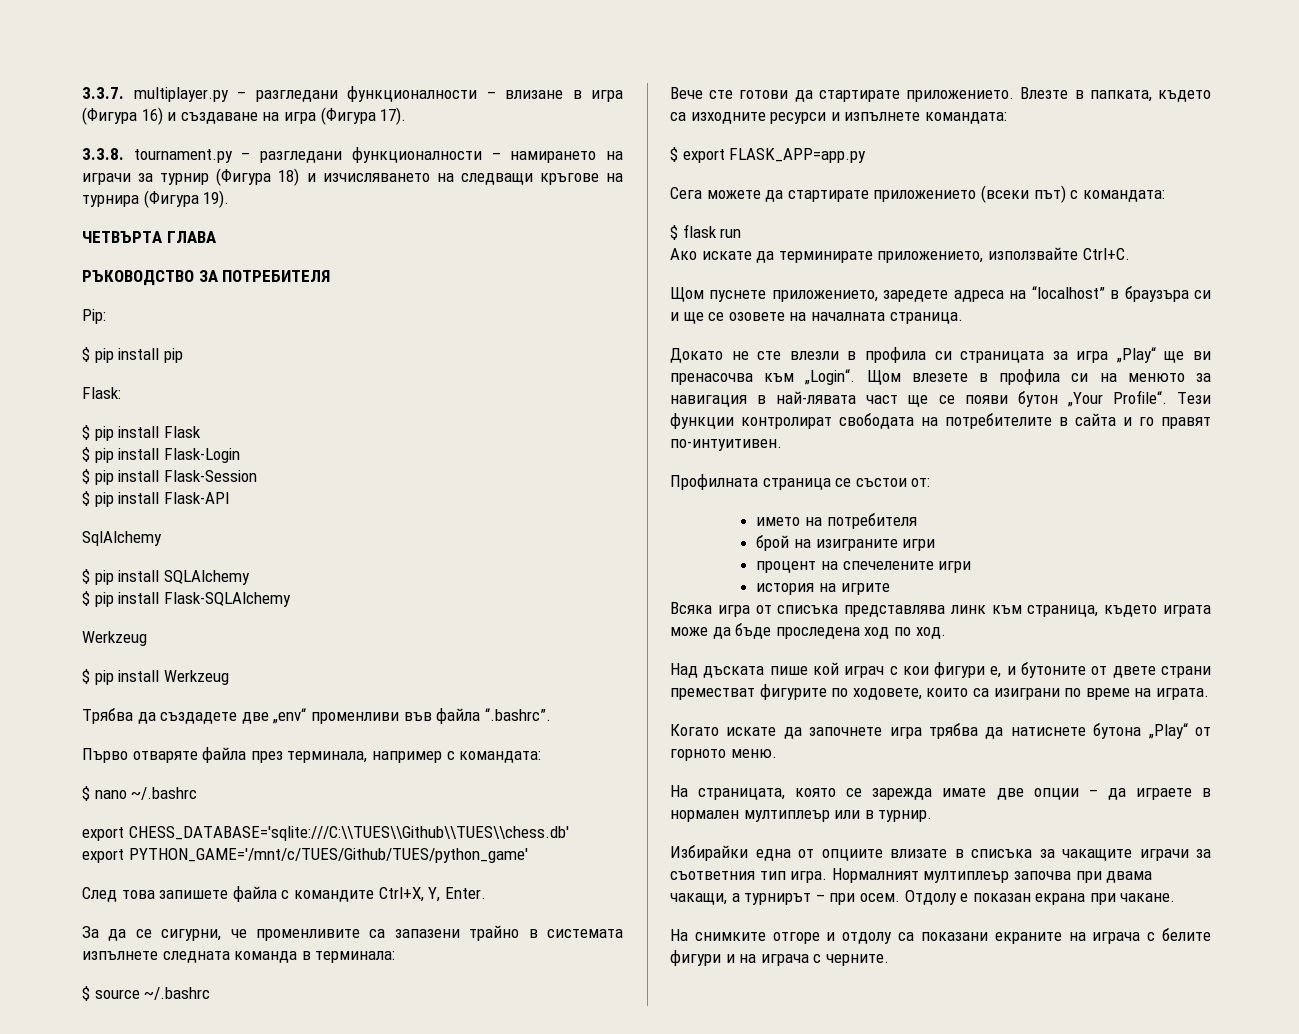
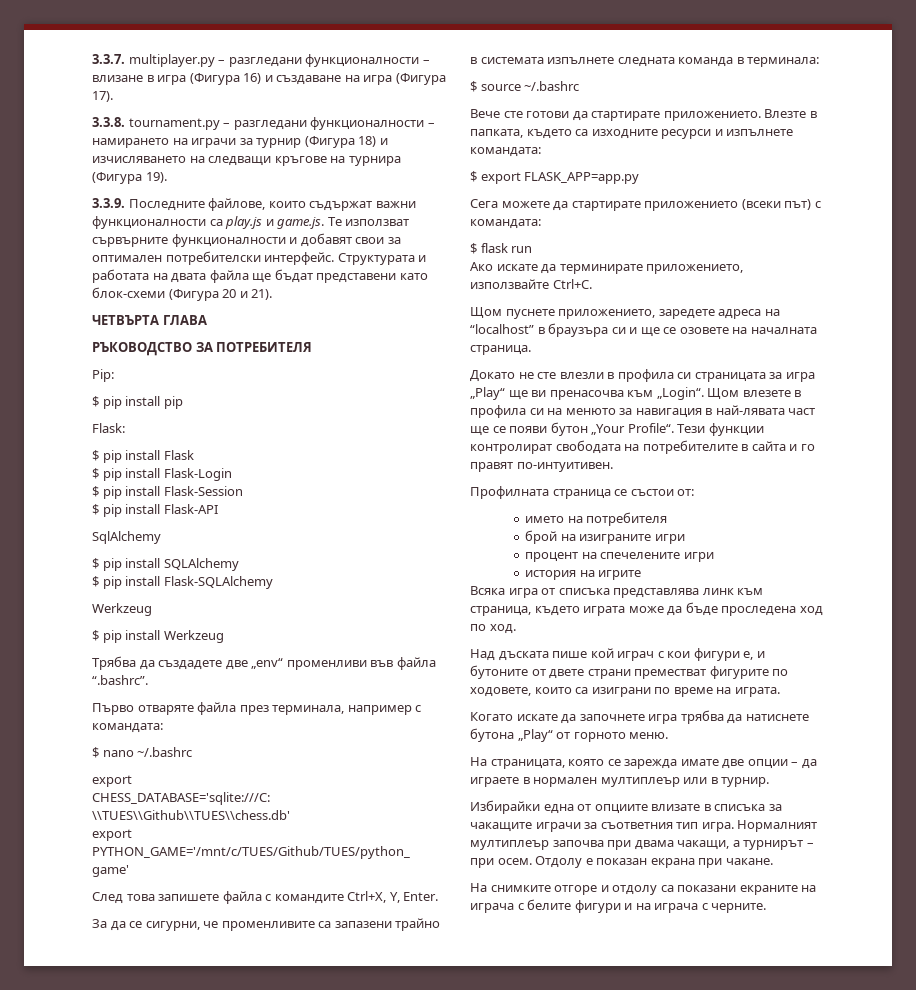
+ 3.3.9. Последните файлове, които съдържат важни функционалности са play.js и game.js. Те използват сървърните функционалности и добавят свои за оптимален потребителски интерфейс. Структурата и работата на двата файла ще бъдат представени като блок-схеми (Фигура 20 и 21).

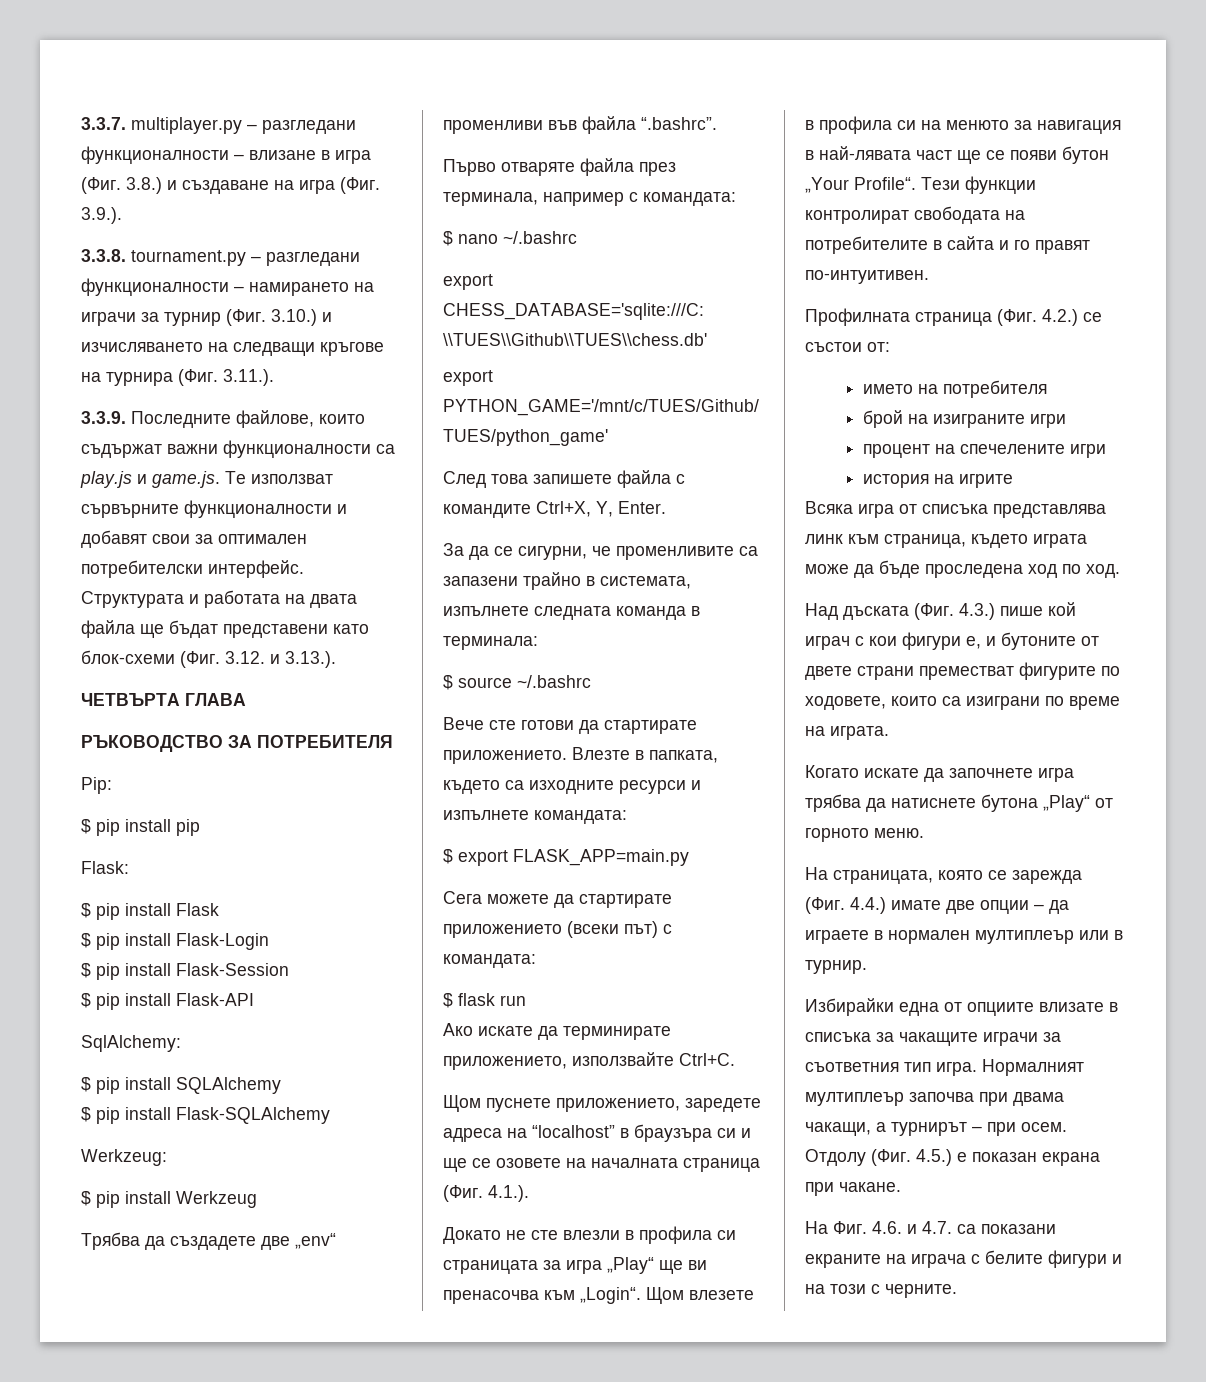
- 3.3.7. multiplayer.py – разгледани функционалности – влизане в игра (Фигура 16) и създаване на игра (Фигура 17).
+ 3.3.7. multiplayer.py – разгледани функционалности – влизане в игра (Фиг. 3.8.) и създаване на игра (Фиг. 3.9.).
- 3.3.8. tournament.py – разгледани функционалности – намирането на играчи за турнир (Фигура 18) и изчисляването на следващи кръгове на турнира (Фигура 19).
+ 3.3.8. tournament.py – разгледани функционалности – намирането на играчи за турнир (Фиг. 3.10.) и изчисляването на следващи кръгове на турнира (Фиг. 3.11.).
- Структурата и работата на двата файла ще бъдат представени като блок-схеми (Фигура 20 и 21).
+ Структурата и работата на двата файла ще бъдат представени като блок-схеми (Фиг. 3.12. и 3.13.).
- SqlAlchemy
+ SqlAlchemy:
  $ pip install Flask-SQLAlchemy
- Werkzeug
+ Werkzeug:
- За да се сигурни, че променливите са запазени трайно в системата изпълнете следната команда в терминала:
+ За да се сигурни, че променливите са запазени трайно в системата, изпълнете следната команда в терминала:
- $ export FLASK_APP=app.py
+ $ export FLASK_APP=main.py
- Щом пуснете приложението, заредете адреса на “localhost” в браузъра си и ще се озовете на началната страница.
+ Щом пуснете приложението, заредете адреса на “localhost” в браузъра си и ще се озовете на началната страница (Фиг. 4.1.).
- Профилната страница се състои от:
+ Профилната страница (Фиг. 4.2.) се състои от:
- Над дъската пише кой играч с кои фигури е, и бутоните от двете страни преместват фигурите по ходовете, които са изиграни по време на играта.
+ Над дъската (Фиг. 4.3.) пише кой играч с кои фигури е, и бутоните от двете страни преместват фигурите по ходовете, които са изиграни по време на играта.
- На страницата, която се зарежда имате две опции – да играете в нормален мултиплеър или в турнир.
+ На страницата, която се зарежда (Фиг. 4.4.) имате две опции – да играете в нормален мултиплеър или в турнир.
- Отдолу е показан екрана при чакане.
+ Отдолу (Фиг. 4.5.) е показан екрана при чакане.
- На снимките отгоре и отдолу са показани екраните на играча с белите фигури и на играча с черните.
+ На Фиг. 4.6. и 4.7. са показани екраните на играча с белите фигури и на този с черните.

